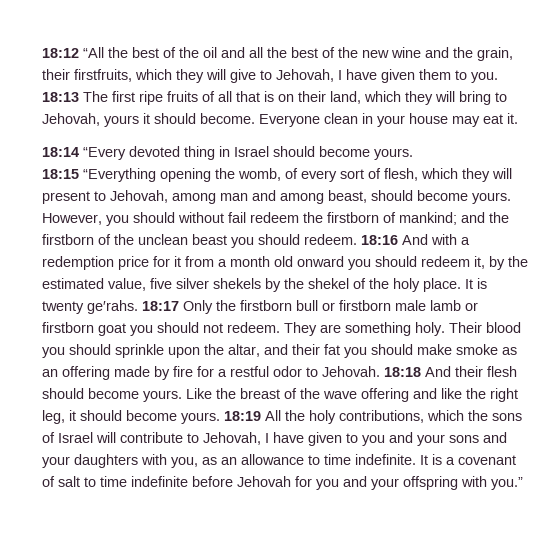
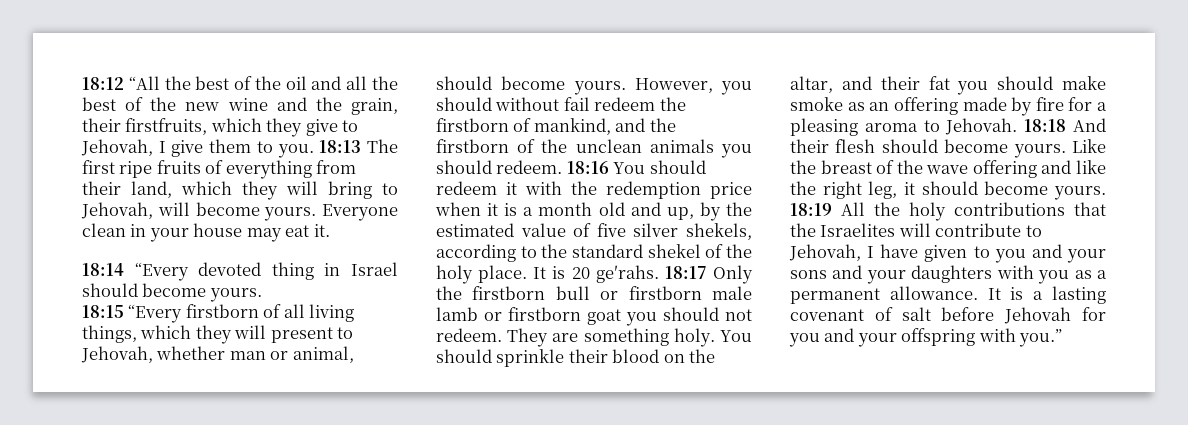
- 18:12 “All the best of the oil and all the best of the new wine and the grain, their firstfruits, which they will give to Jehovah, I have given them to you.
+ 18:12 “All the best of the oil and all the best of the new wine and the grain, their firstfruits, which they give to Jehovah, I give them to you.
- 18:13 The first ripe fruits of all that is on their land, which they will bring to Jehovah, yours it should become.
+ 18:13 The first ripe fruits of everything from their land, which they will bring to Jehovah, will become yours.
- 18:15 “Everything opening the womb, of every sort of flesh, which they will present to Jehovah, among man and among beast, should become yours.
+ 18:15 “Every firstborn of all living things, which they will present to Jehovah, whether man or animal, should become yours.
- However, you should without fail redeem the firstborn of mankind; and the firstborn of the unclean beast you should redeem.
+ However, you should without fail redeem the firstborn of mankind, and the firstborn of the unclean animals you should redeem.
- 18:16 And with a redemption price for it from a month old onward you should redeem it, by the estimated value, five silver shekels by the shekel of the holy place.
+ 18:16 You should redeem it with the redemption price when it is a month old and up, by the estimated value of five silver shekels, according to the standard shekel of the holy place.
- It is twenty ge′rahs.
+ It is 20 ge′rahs.
- Their blood you should sprinkle upon the altar, and their fat you should make smoke as an offering made by fire for a restful odor to Jehovah.
+ You should sprinkle their blood on the altar, and their fat you should make smoke as an offering made by fire for a pleasing aroma to Jehovah.
- 18:19 All the holy contributions, which the sons of Israel will contribute to Jehovah, I have given to you and your sons and your daughters with you, as an allowance to time indefinite.
+ 18:19 All the holy contributions that the Israelites will contribute to Jehovah, I have given to you and your sons and your daughters with you as a permanent allowance.
- It is a covenant of salt to time indefinite before Jehovah for you and your offspring with you.”
+ It is a lasting covenant of salt before Jehovah for you and your offspring with you.”

